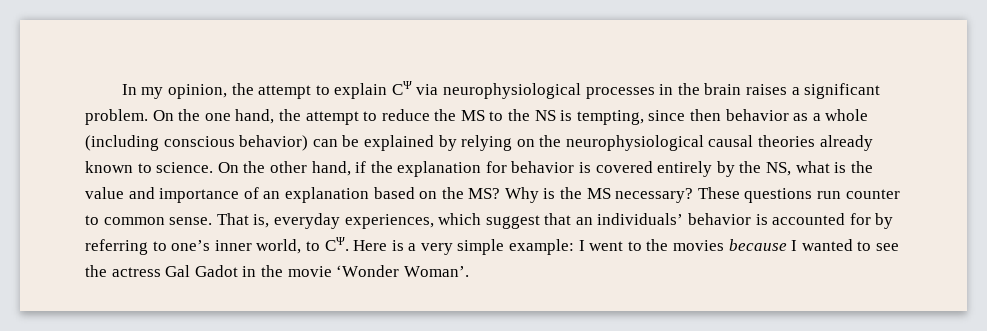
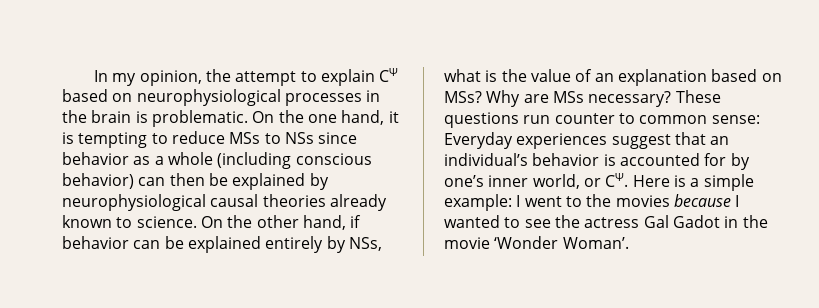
- In my opinion, the attempt to explain CΨ via neurophysiological processes in the brain raises a significant problem. On the one hand, the attempt to reduce the MS to the NS is tempting, since then behavior as a whole (including conscious behavior) can be explained by relying on the neurophysiological causal theories already known to science.
+ In my opinion, the attempt to explain CΨ based on neurophysiological processes in the brain is problematic. On the one hand, it is tempting to reduce MSs to NSs since behavior as a whole (including conscious behavior) can then be explained by neurophysiological causal theories already known to science.
- On the other hand, if the explanation for behavior is covered entirely by the NS, what is the value and importance of an explanation based on the MS? Why is the MS necessary?
+ On the other hand, if behavior can be explained entirely by NSs, what is the value of an explanation based on MSs? Why are MSs necessary?
- These questions run counter to common sense. That is, everyday experiences, which suggest that an individuals’ behavior is accounted for by referring to one’s inner world, to CΨ. Here is a very simple example: I went to the movies because I wanted to see the actress Gal Gadot in the movie ‘Wonder Woman’.
+ These questions run counter to common sense: Everyday experiences suggest that an individual’s behavior is accounted for by one’s inner world, or CΨ. Here is a simple example: I went to the movies because I wanted to see the actress Gal Gadot in the movie ‘Wonder Woman’.

